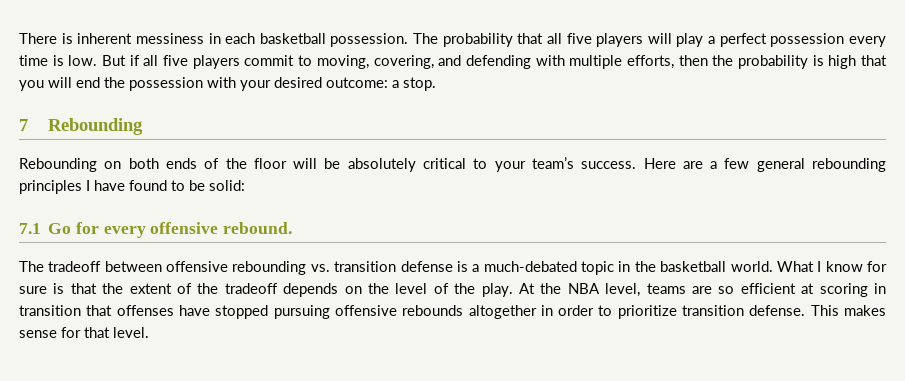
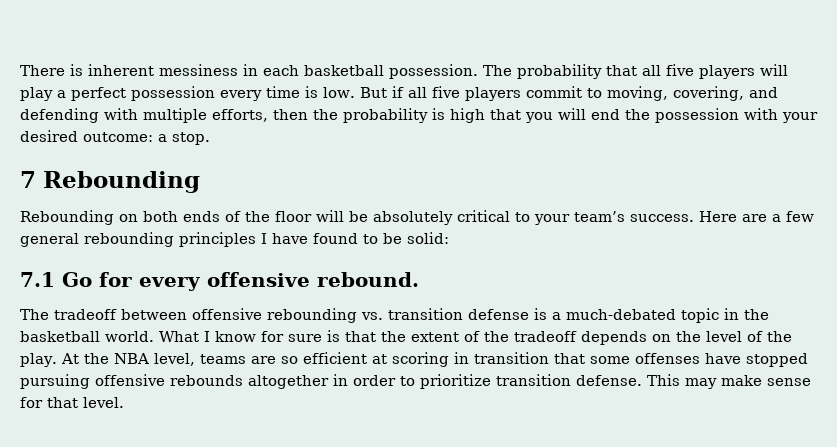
- At the NBA level, teams are so efficient at scoring in transition that offenses have stopped pursuing offensive rebounds altogether in order to prioritize transition defense.
+ At the NBA level, teams are so efficient at scoring in transition that some offenses have stopped pursuing offensive rebounds altogether in order to prioritize transition defense.
- This makes sense for that level.
+ This may make sense for that level.

